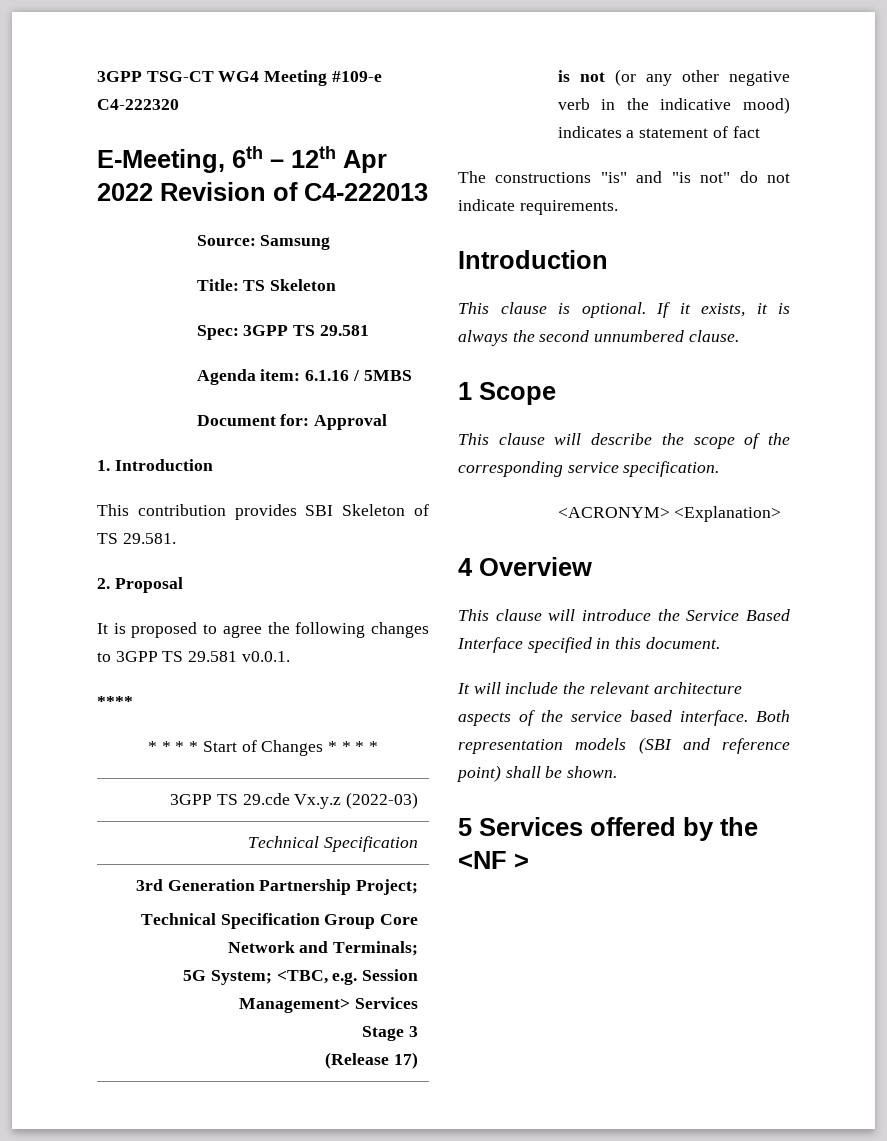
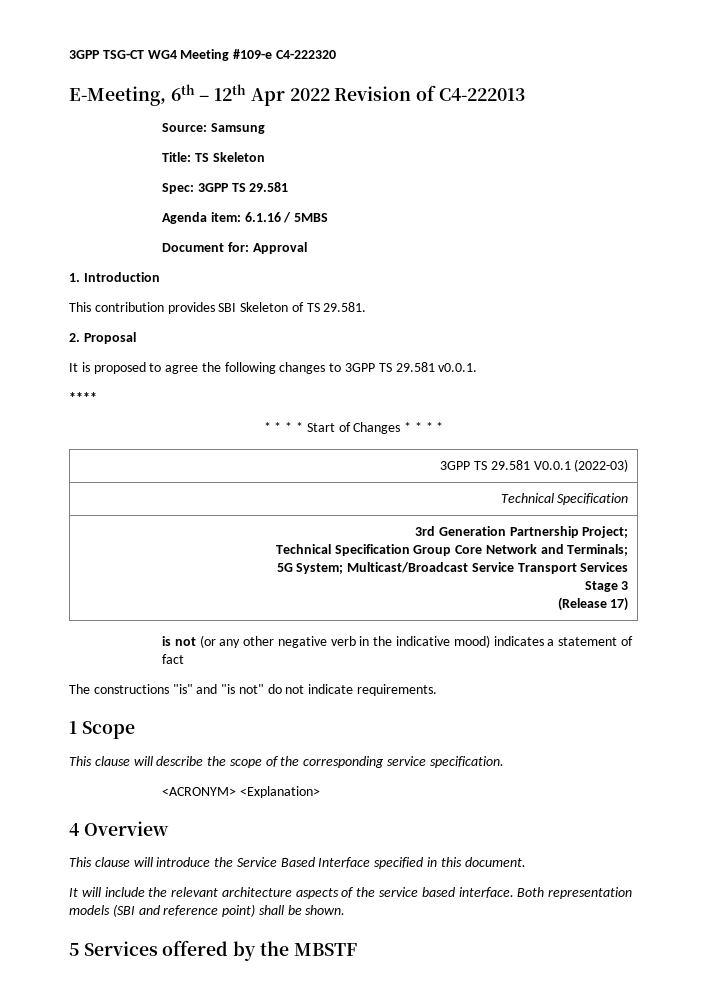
- 3GPP TS 29.cde Vx.y.z (2022-03)
+ 3GPP TS 29.581 V0.0.1 (2022-03)
  3rd Generation Partnership Project;
  Technical Specification Group Core Network and Terminals;
- 5G System; <TBC, e.g. Session Management> Services
+ 5G System; Multicast/Broadcast Service Transport Services
  The constructions "is" and "is not" do not indicate requirements.
- Introduction
- This clause is optional. If it exists, it is always the second unnumbered clause.
- 5 Services offered by the <NF >
+ 5 Services offered by the MBSTF

